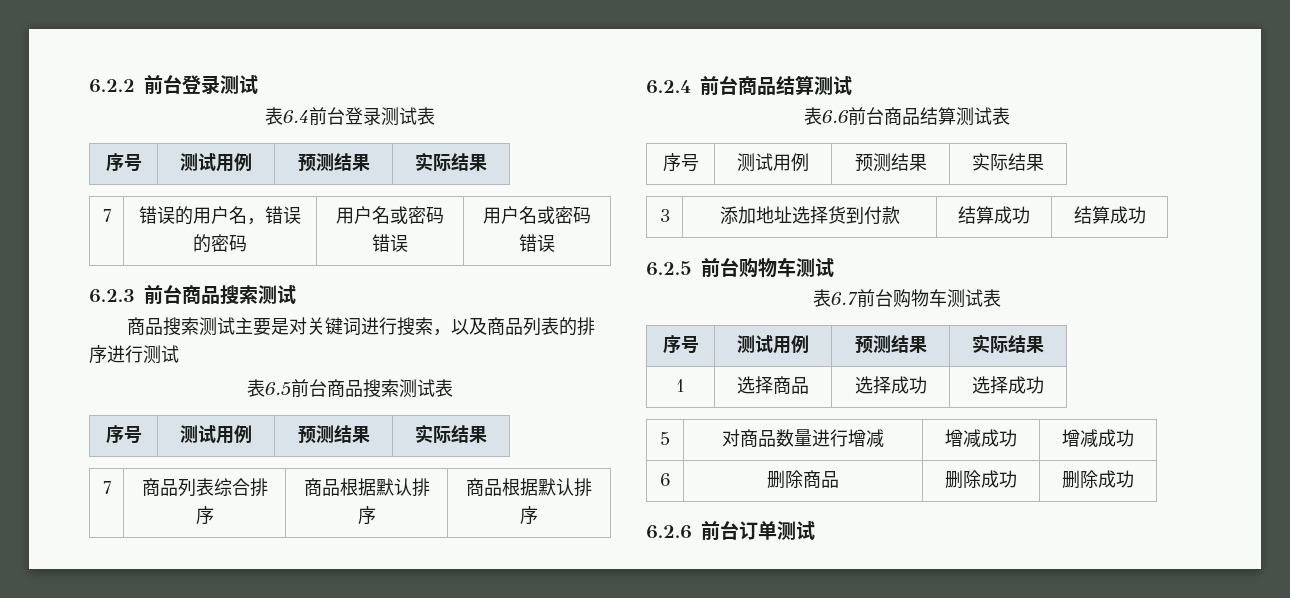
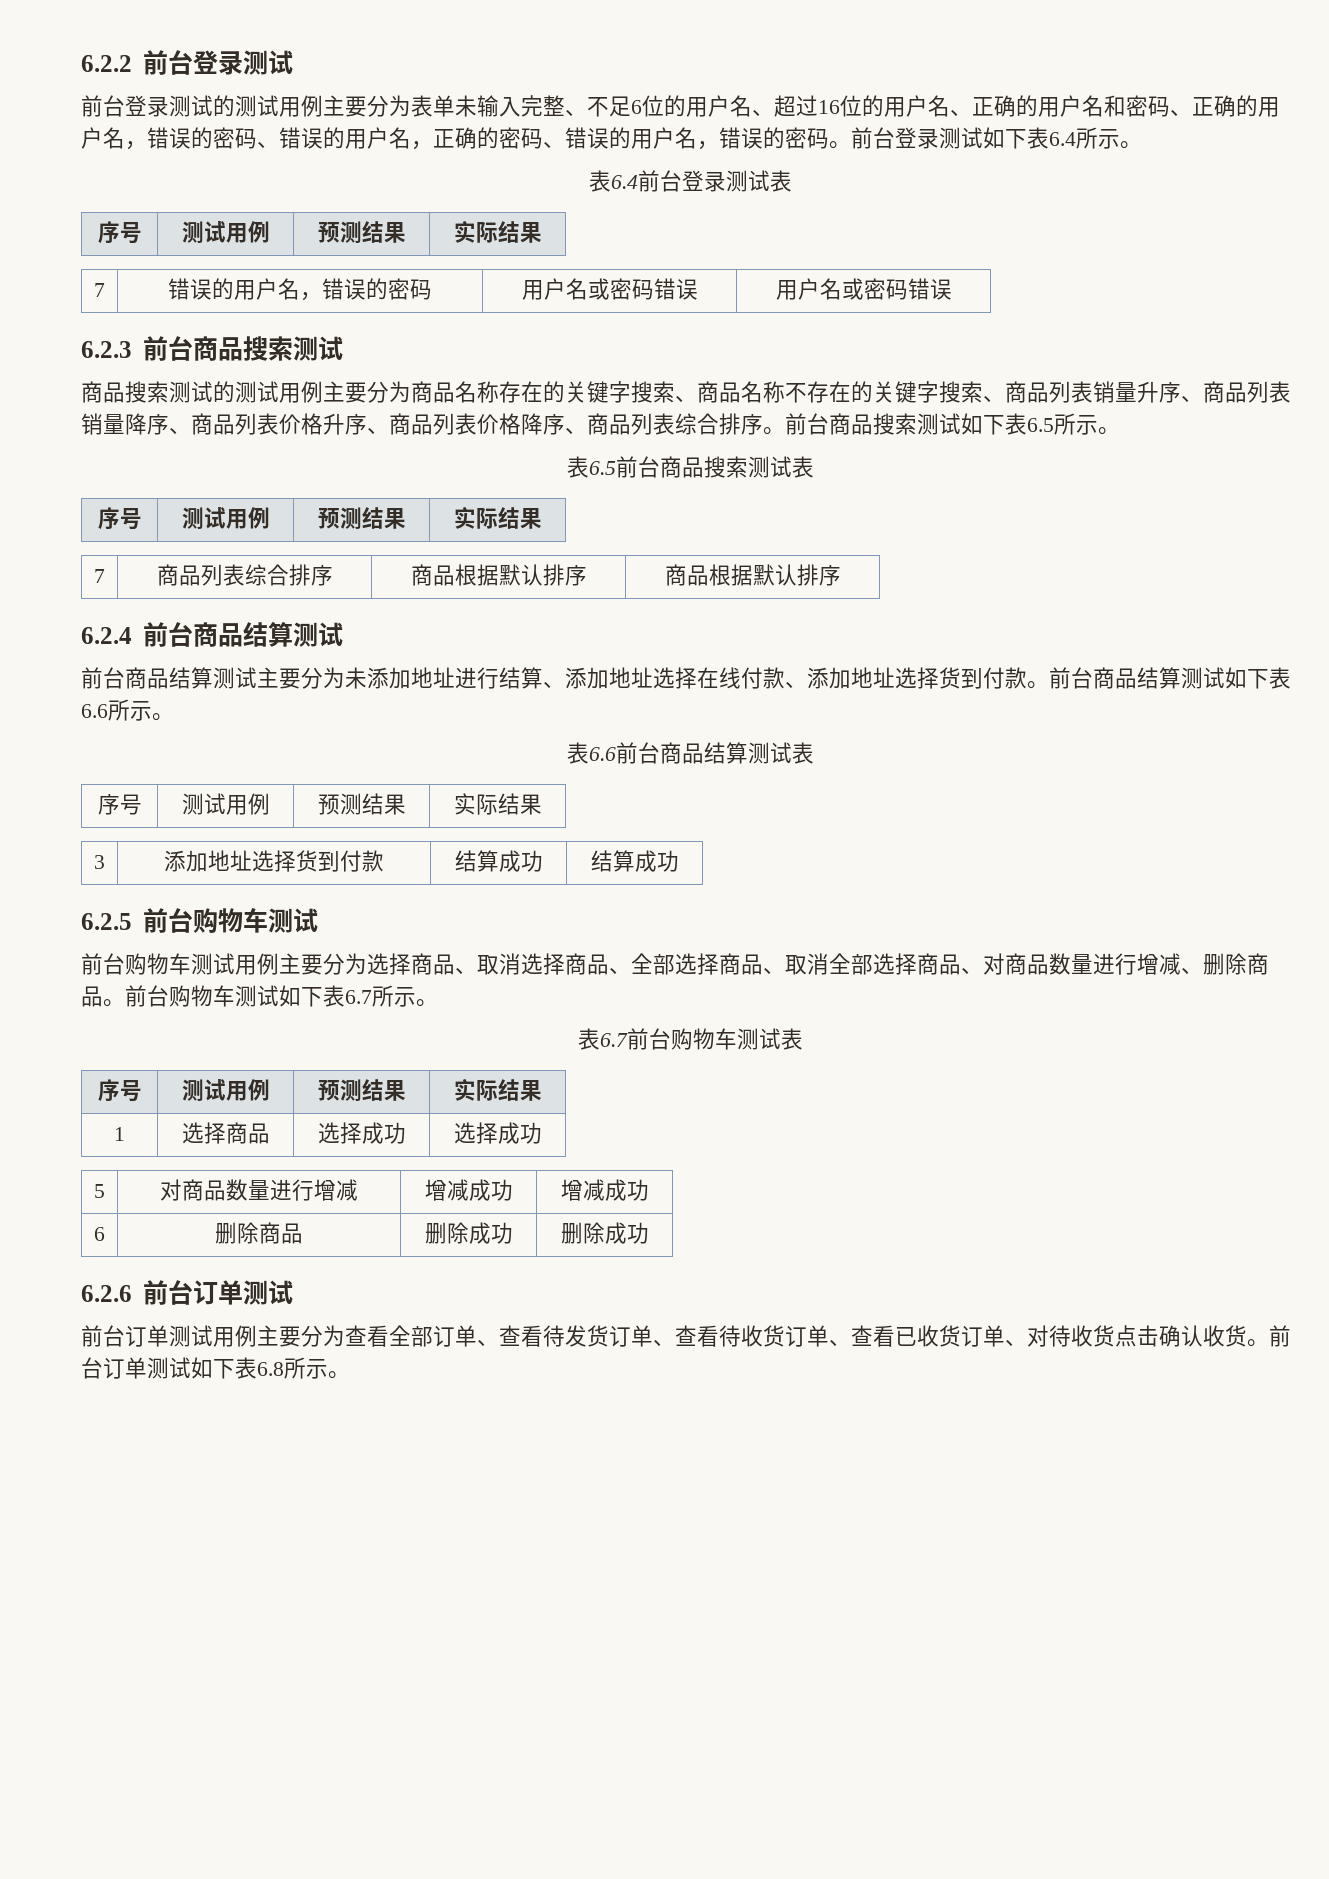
+ 前台登录测试的测试用例主要分为表单未输入完整、不足6位的用户名、超过16位的用户名、正确的用户名和密码、正确的用户名，错误的密码、错误的用户名，正确的密码、错误的用户名，错误的密码。前台登录测试如下表6.4所示。
- 商品搜索测试主要是对关键词进行搜索，以及商品列表的排序进行测试
+ 商品搜索测试的测试用例主要分为商品名称存在的关键字搜索、商品名称不存在的关键字搜索、商品列表销量升序、商品列表销量降序、商品列表价格升序、商品列表价格降序、商品列表综合排序。前台商品搜索测试如下表6.5所示。
+ 前台商品结算测试主要分为未添加地址进行结算、添加地址选择在线付款、添加地址选择货到付款。前台商品结算测试如下表6.6所示。
+ 前台购物车测试用例主要分为选择商品、取消选择商品、全部选择商品、取消全部选择商品、对商品数量进行增减、删除商品。前台购物车测试如下表6.7所示。
+ 前台订单测试用例主要分为查看全部订单、查看待发货订单、查看待收货订单、查看已收货订单、对待收货点击确认收货。前台订单测试如下表6.8所示。

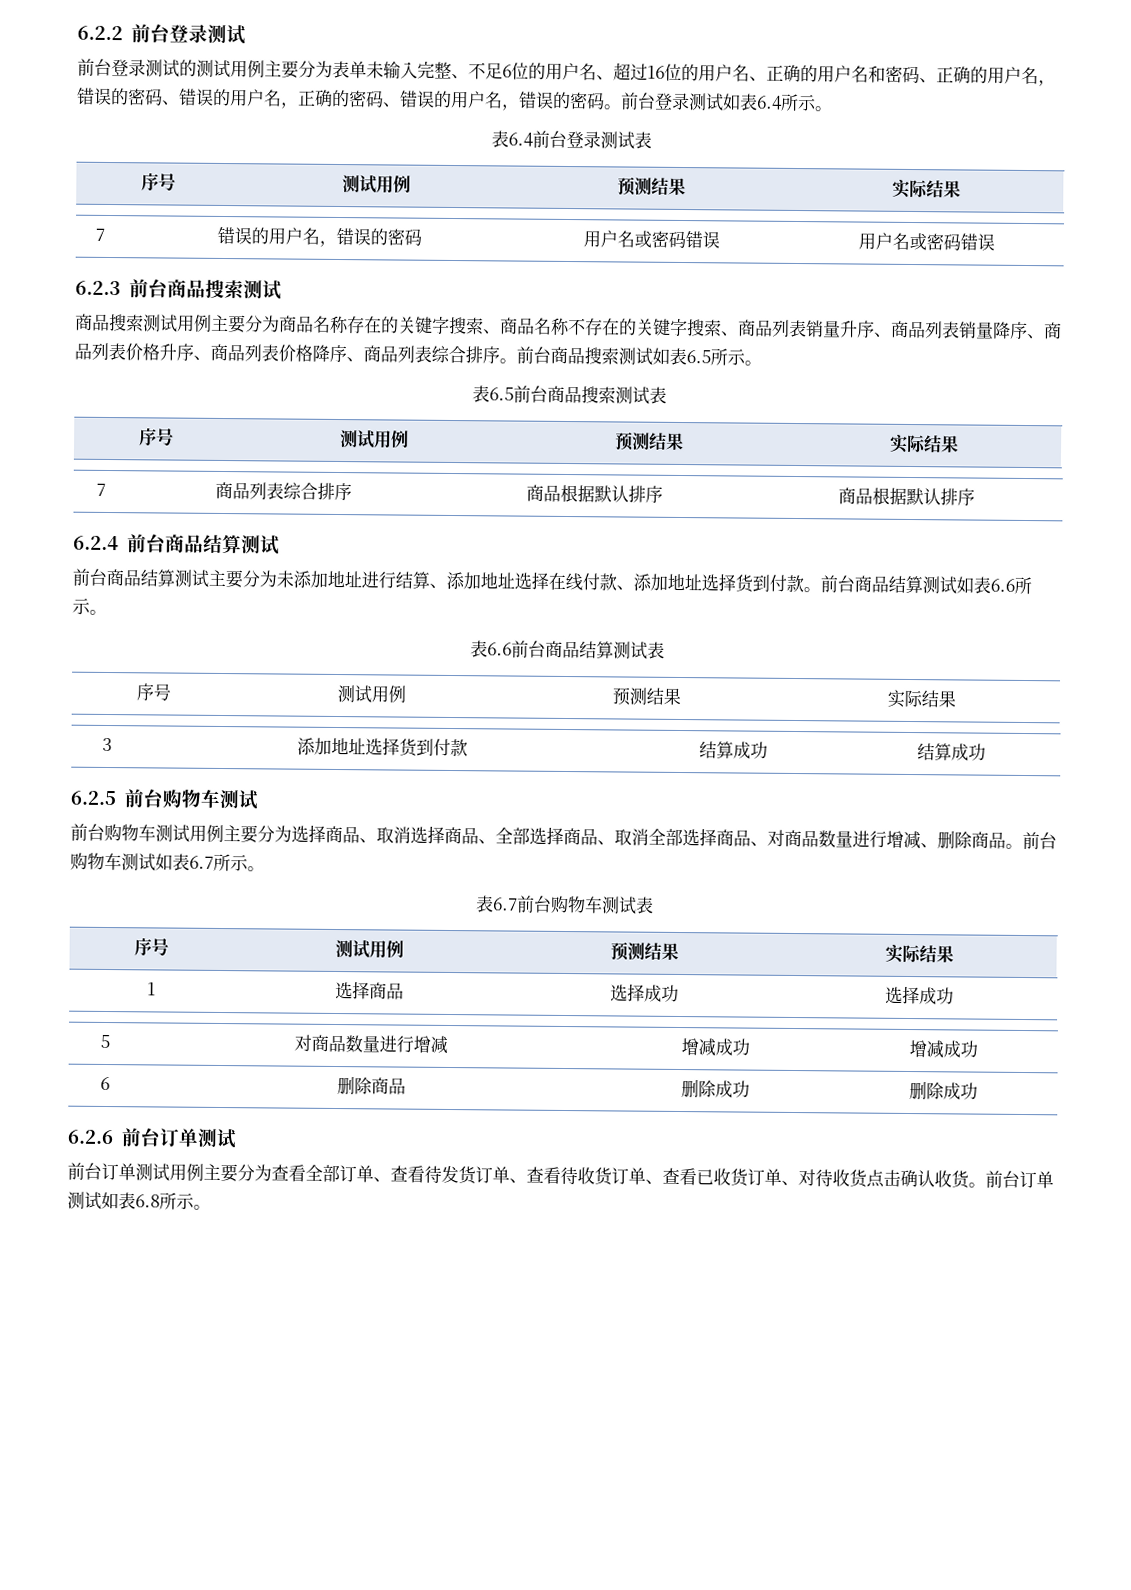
- 前台登录测试如下表6.4所示。
+ 前台登录测试如表6.4所示。
- 商品搜索测试的测试用例主要分为商品名称存在的关键字搜索、商品名称不存在的关键字搜索、商品列表销量升序、商品列表销量降序、商品列表价格升序、商品列表价格降序、商品列表综合排序。
+ 商品搜索测试用例主要分为商品名称存在的关键字搜索、商品名称不存在的关键字搜索、商品列表销量升序、商品列表销量降序、商品列表价格升序、商品列表价格降序、商品列表综合排序。
- 前台商品搜索测试如下表6.5所示。
+ 前台商品搜索测试如表6.5所示。
- 前台商品结算测试如下表6.6所示。
+ 前台商品结算测试如表6.6所示。
- 前台购物车测试如下表6.7所示。
+ 前台购物车测试如表6.7所示。
- 前台订单测试如下表6.8所示。
+ 前台订单测试如表6.8所示。

